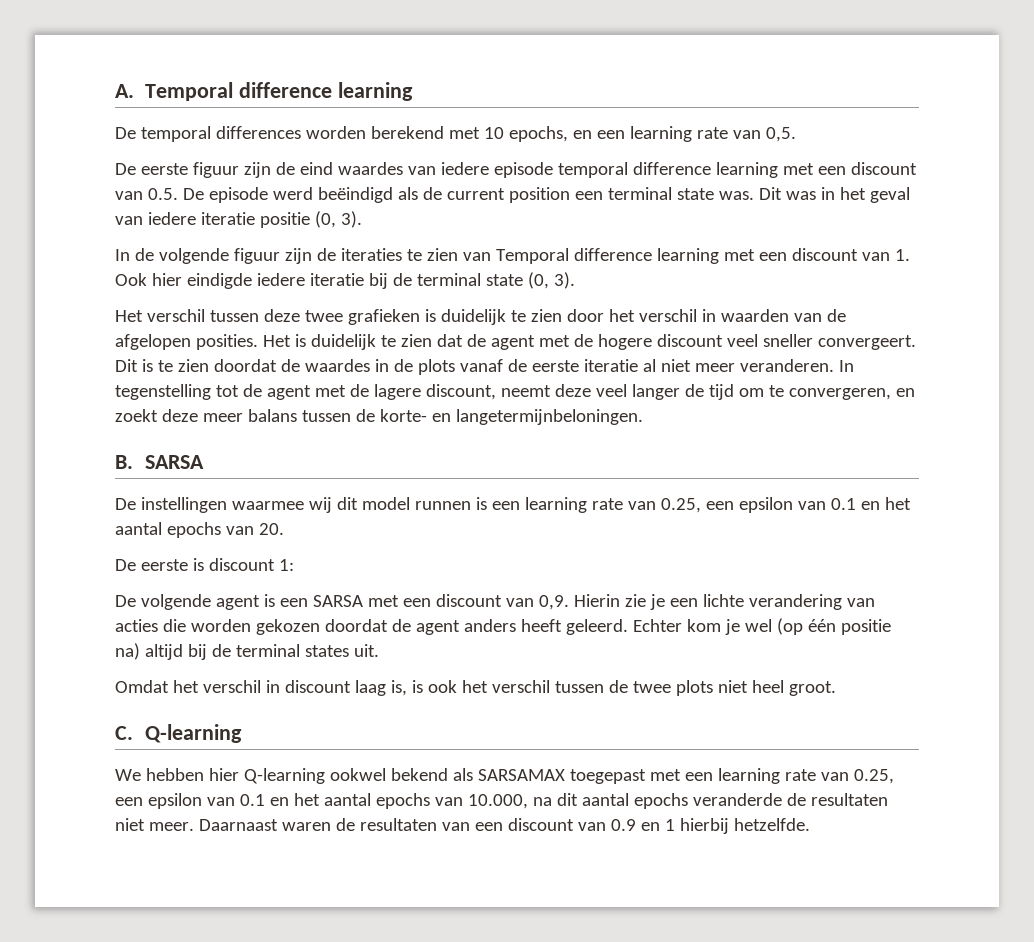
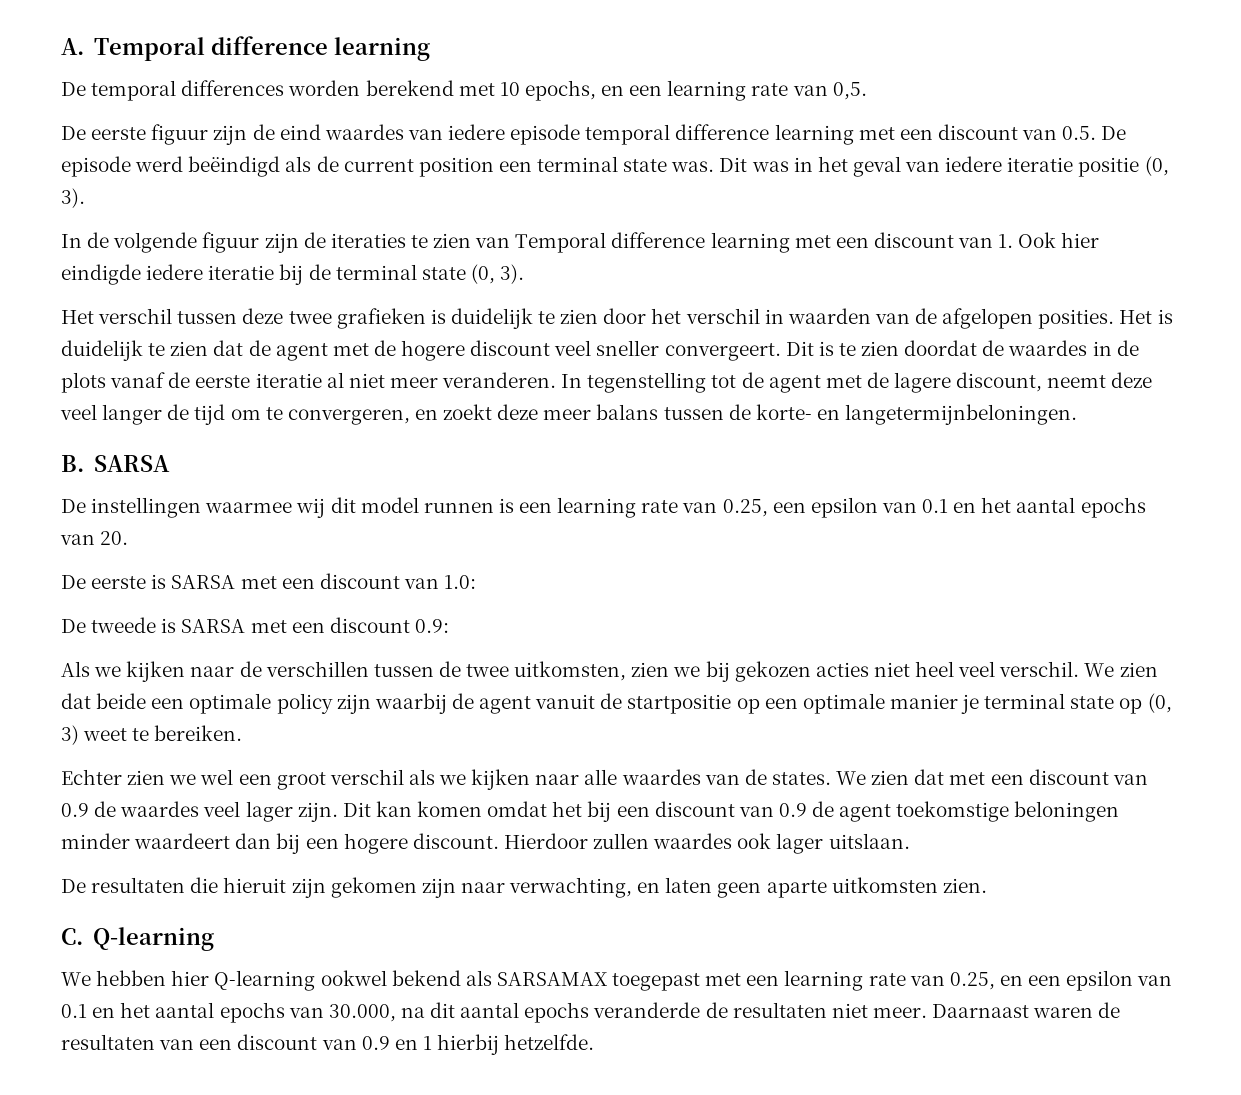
- De eerste is discount 1:
- De volgende agent is een SARSA met een discount van 0,9. Hierin zie je een lichte verandering van acties die worden gekozen doordat de agent anders heeft geleerd. Echter kom je wel (op één positie na) altijd bij de terminal states uit.
- Omdat het verschil in discount laag is, is ook het verschil tussen de twee plots niet heel groot.
+ De eerste is SARSA met een discount van 1.0:
+ De tweede is SARSA met een discount 0.9:
+ Als we kijken naar de verschillen tussen de twee uitkomsten, zien we bij gekozen acties niet heel veel verschil. We zien dat beide een optimale policy zijn waarbij de agent vanuit de startpositie op een optimale manier je terminal state op (0, 3) weet te bereiken.
+ Echter zien we wel een groot verschil als we kijken naar alle waardes van de states. We zien dat met een discount van 0.9 de waardes veel lager zijn. Dit kan komen omdat het bij een discount van 0.9 de agent toekomstige beloningen minder waardeert dan bij een hogere discount. Hierdoor zullen waardes ook lager uitslaan.
+ De resultaten die hieruit zijn gekomen zijn naar verwachting, en laten geen aparte uitkomsten zien.
- We hebben hier Q-learning ookwel bekend als SARSAMAX toegepast met een learning rate van 0.25, een epsilon van 0.1 en het aantal epochs van 10.000, na dit aantal epochs veranderde de resultaten niet meer.
+ We hebben hier Q-learning ookwel bekend als SARSAMAX toegepast met een learning rate van 0.25, en een epsilon van 0.1 en het aantal epochs van 30.000, na dit aantal epochs veranderde de resultaten niet meer.

